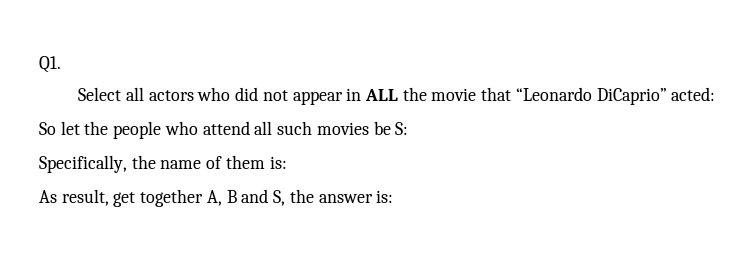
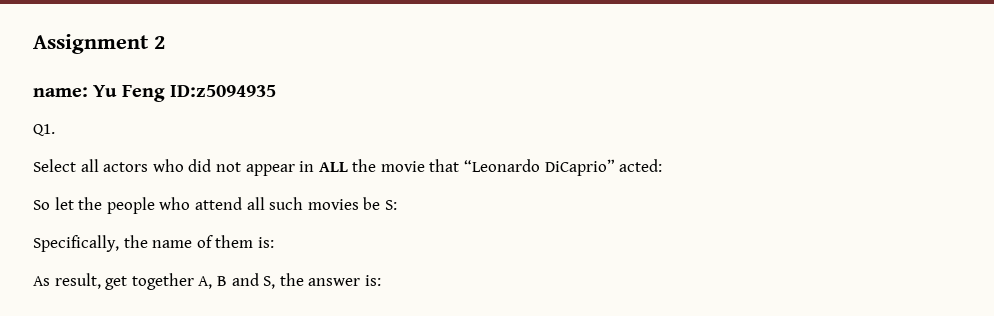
+ Assignment 2
+ name: Yu Feng ID:z5094935

